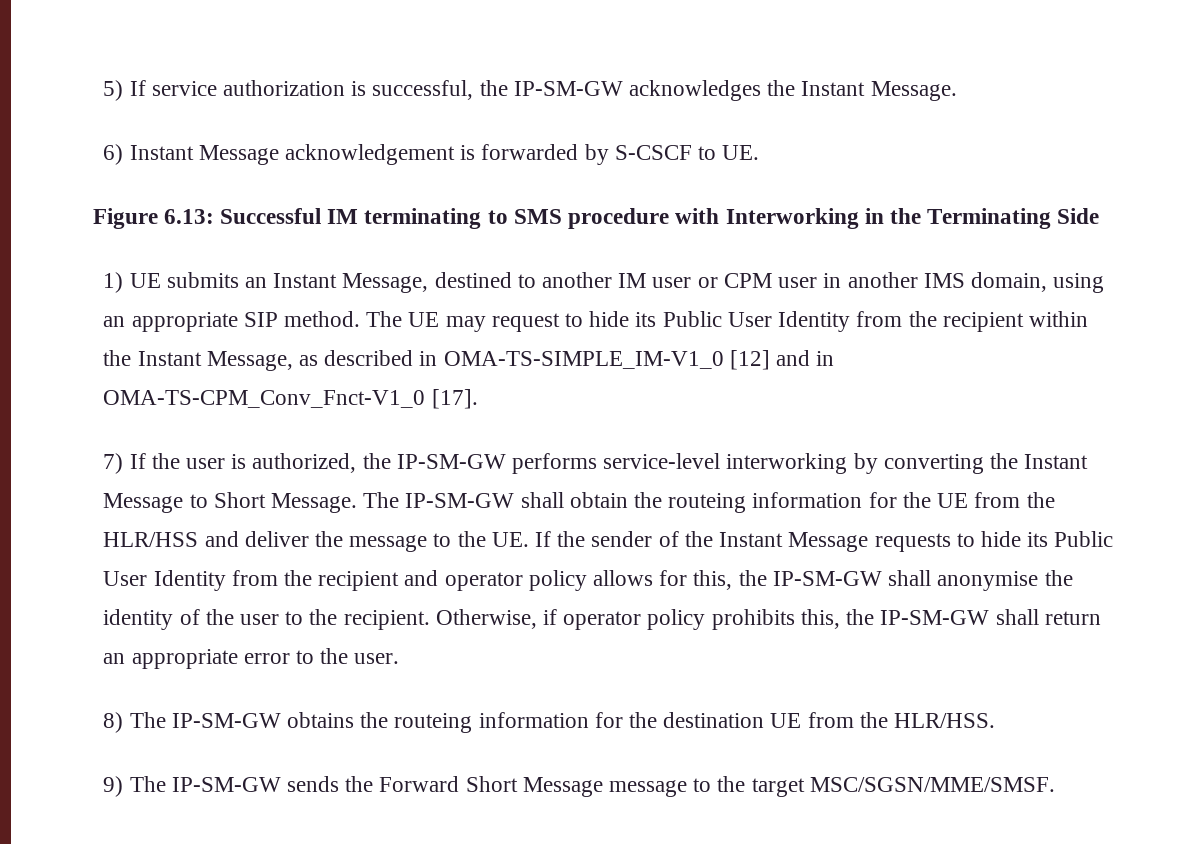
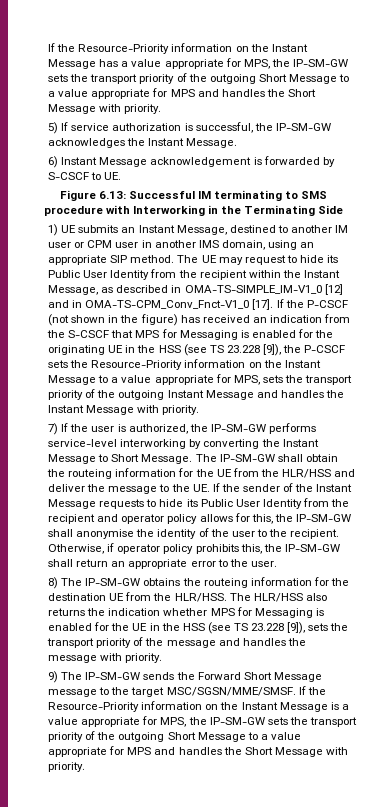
+ If the Resource-Priority information on the Instant Message has a value appropriate for MPS, the IP-SM-GW sets the transport priority of the outgoing Short Message to a value appropriate for MPS and handles the Short Message with priority.
+ If the P-CSCF (not shown in the figure) has received an indication from the S-CSCF that MPS for Messaging is enabled for the originating UE in the HSS (see TS 23.228 [9]), the P-CSCF sets the Resource-Priority information on the Instant Message to a value appropriate for MPS, sets the transport priority of the outgoing Instant Message and handles the Instant Message with priority.
+ The HLR/HSS also returns the indication whether MPS for Messaging is enabled for the UE in the HSS (see TS 23.228 [9]), sets the transport priority of the message and handles the message with priority.
+ If the Resource-Priority information on the Instant Message is a value appropriate for MPS, the IP-SM-GW sets the transport priority of the outgoing Short Message to a value appropriate for MPS and handles the Short Message with priority.

